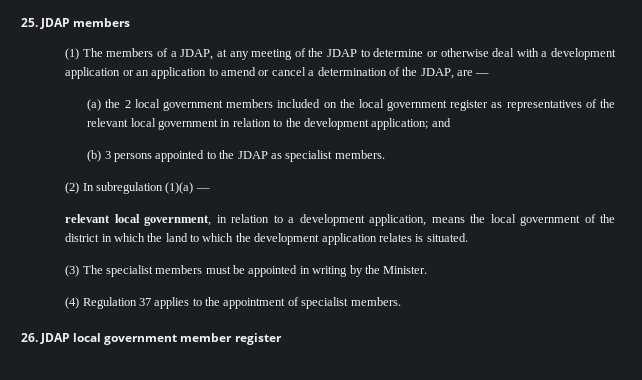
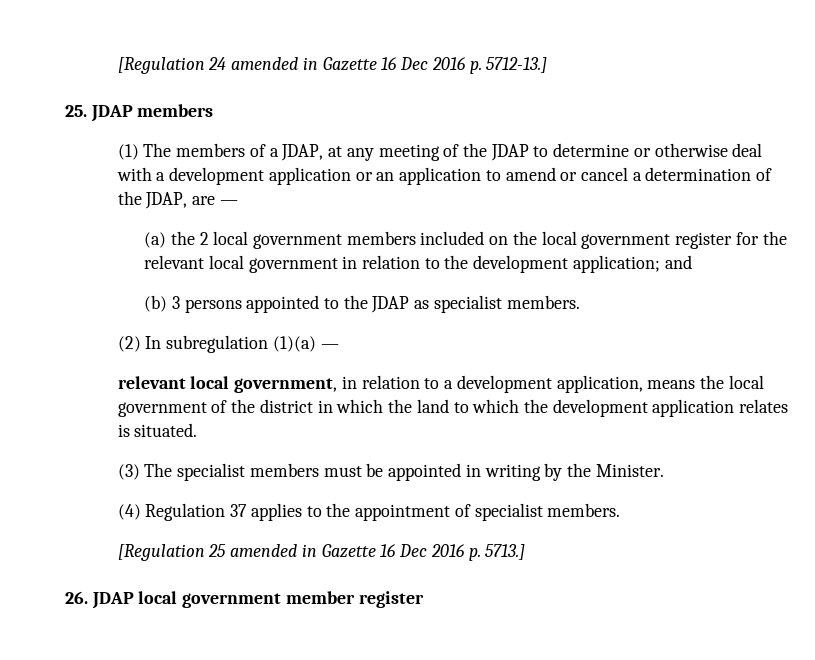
+ [Regulation 24 amended in Gazette 16 Dec 2016 p. 5712-13.]
- (a) the 2 local government members included on the local government register as representatives of the relevant local government in relation to the development application; and
+ (a) the 2 local government members included on the local government register for the relevant local government in relation to the development application; and
+ [Regulation 25 amended in Gazette 16 Dec 2016 p. 5713.]

